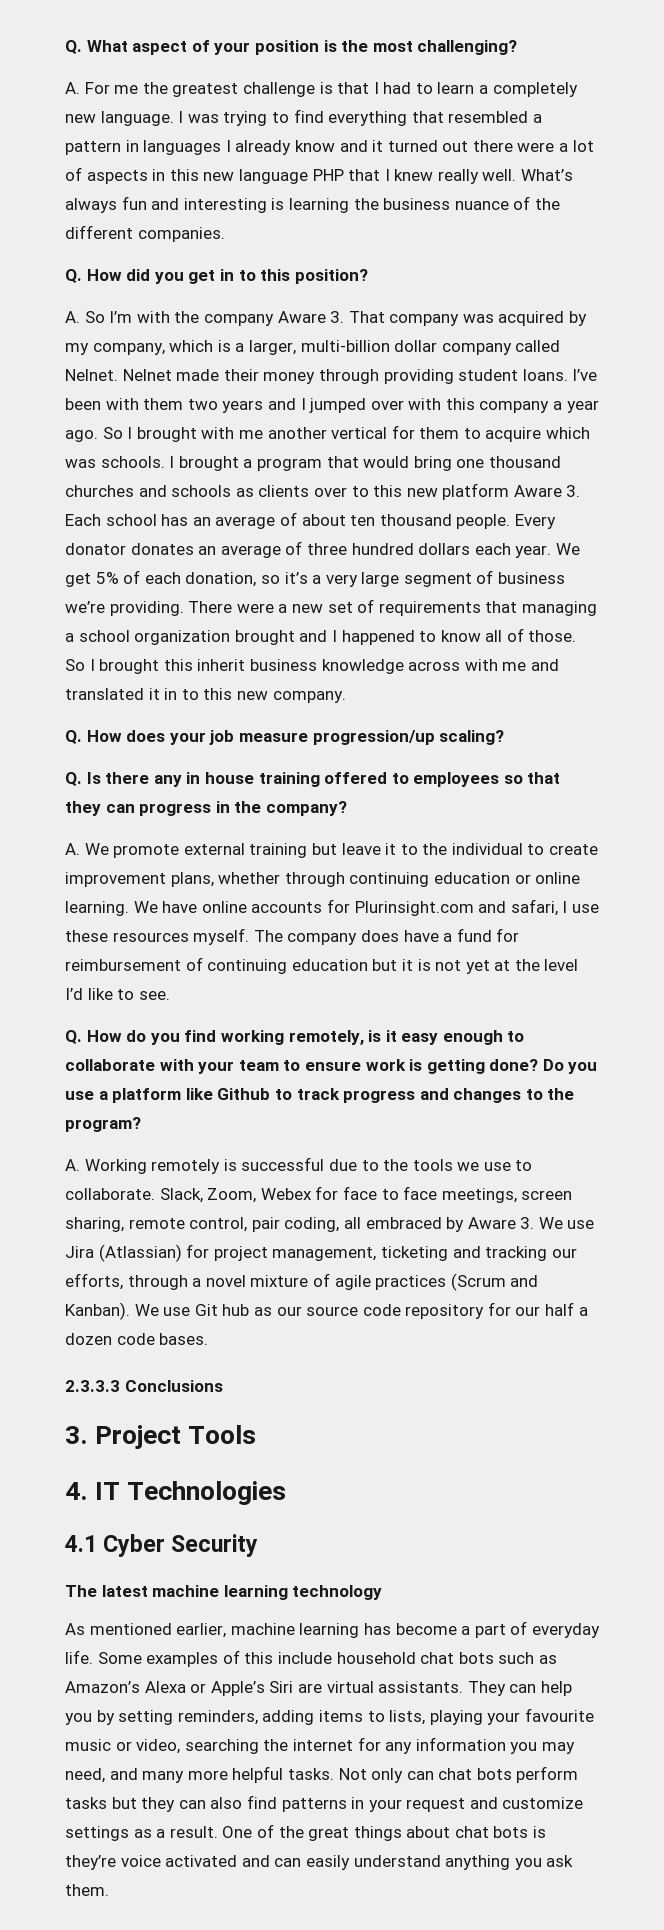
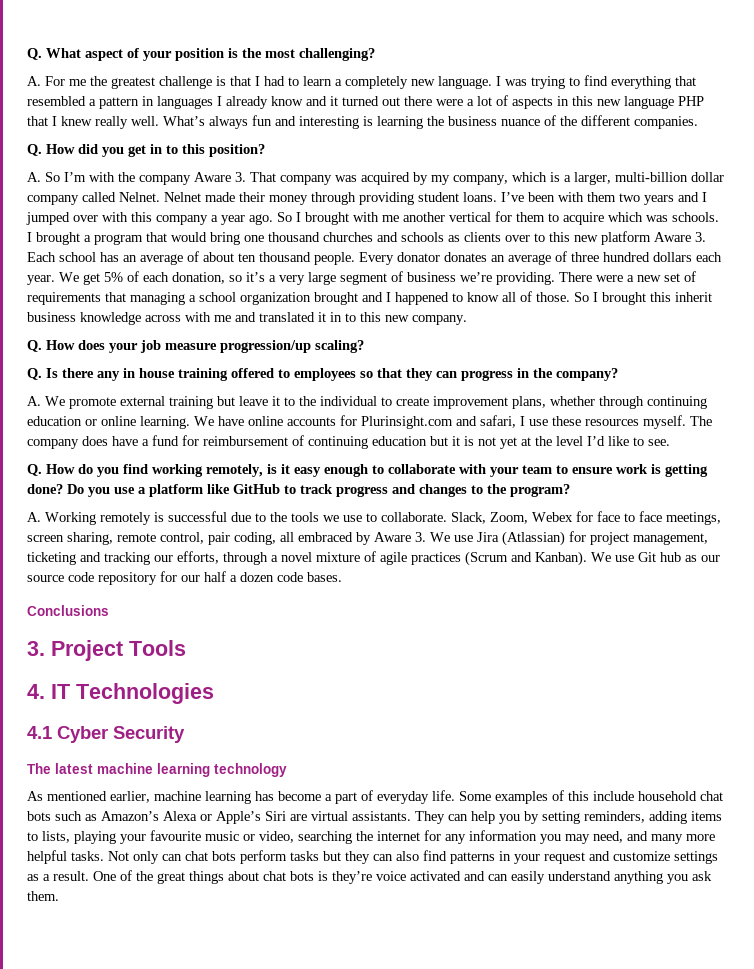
- Do you use a platform like Github to track progress and changes to the program?
+ Do you use a platform like GitHub to track progress and changes to the program?
- 2.3.3.3 Conclusions
+ Conclusions

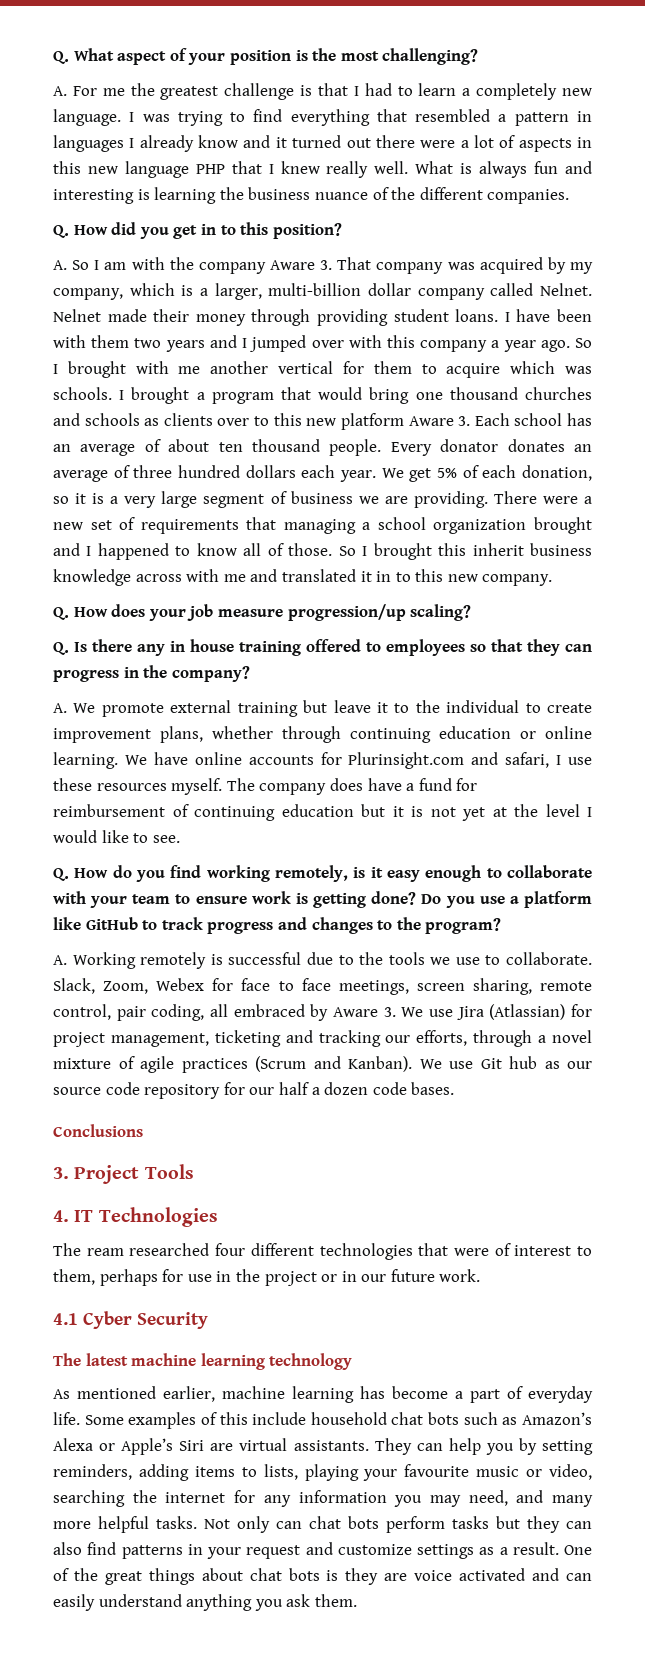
- What’s always fun and interesting is learning the business nuance of the different companies.
+ What is always fun and interesting is learning the business nuance of the different companies.
- A. So I’m with the company Aware 3. That company was acquired by my company, which is a larger, multi-billion dollar company called Nelnet.
+ A. So I am with the company Aware 3. That company was acquired by my company, which is a larger, multi-billion dollar company called Nelnet.
- I’ve been with them two years and I jumped over with this company a year ago.
+ I have been with them two years and I jumped over with this company a year ago.
- We get 5% of each donation, so it’s a very large segment of business we’re providing.
+ We get 5% of each donation, so it is a very large segment of business we are providing.
- The company does have a fund for reimbursement of continuing education but it is not yet at the level I’d like to see.
+ The company does have a fund for reimbursement of continuing education but it is not yet at the level I would like to see.
+ The ream researched four different technologies that were of interest to them, perhaps for use in the project or in our future work.
- One of the great things about chat bots is they’re voice activated and can easily understand anything you ask them.
+ One of the great things about chat bots is they are voice activated and can easily understand anything you ask them.

